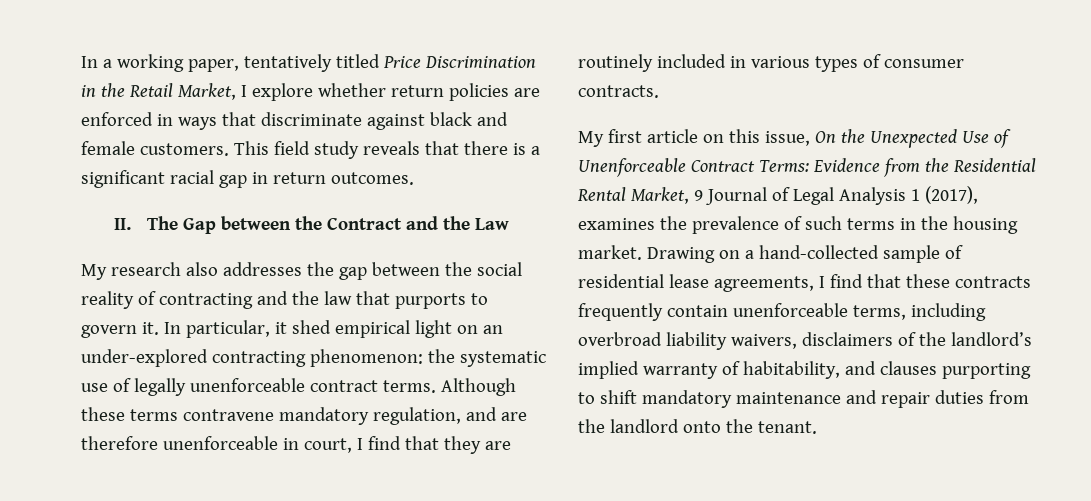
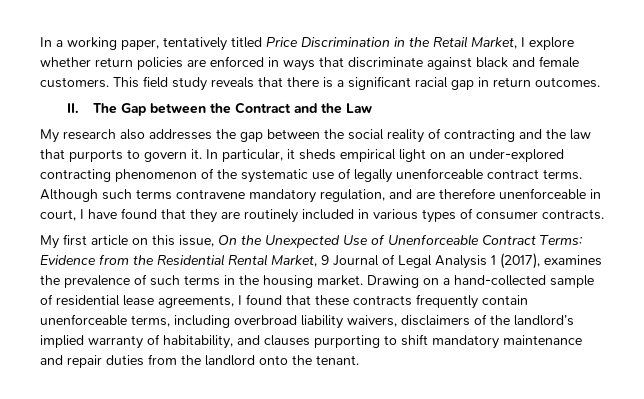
- In particular, it shed empirical light on an under-explored contracting phenomenon: the systematic use of legally unenforceable contract terms.
+ In particular, it sheds empirical light on an under-explored contracting phenomenon of the systematic use of legally unenforceable contract terms.
- Although these terms contravene mandatory regulation, and are therefore unenforceable in court, I find that they are routinely included in various types of consumer contracts.
+ Although such terms contravene mandatory regulation, and are therefore unenforceable in court, I have found that they are routinely included in various types of consumer contracts.
- Drawing on a hand-collected sample of residential lease agreements, I find that these contracts frequently contain unenforceable terms, including overbroad liability waivers, disclaimers of the landlord’s implied warranty of habitability, and clauses purporting to shift mandatory maintenance and repair duties from the landlord onto the tenant.
+ Drawing on a hand-collected sample of residential lease agreements, I found that these contracts frequently contain unenforceable terms, including overbroad liability waivers, disclaimers of the landlord’s implied warranty of habitability, and clauses purporting to shift mandatory maintenance and repair duties from the landlord onto the tenant.

